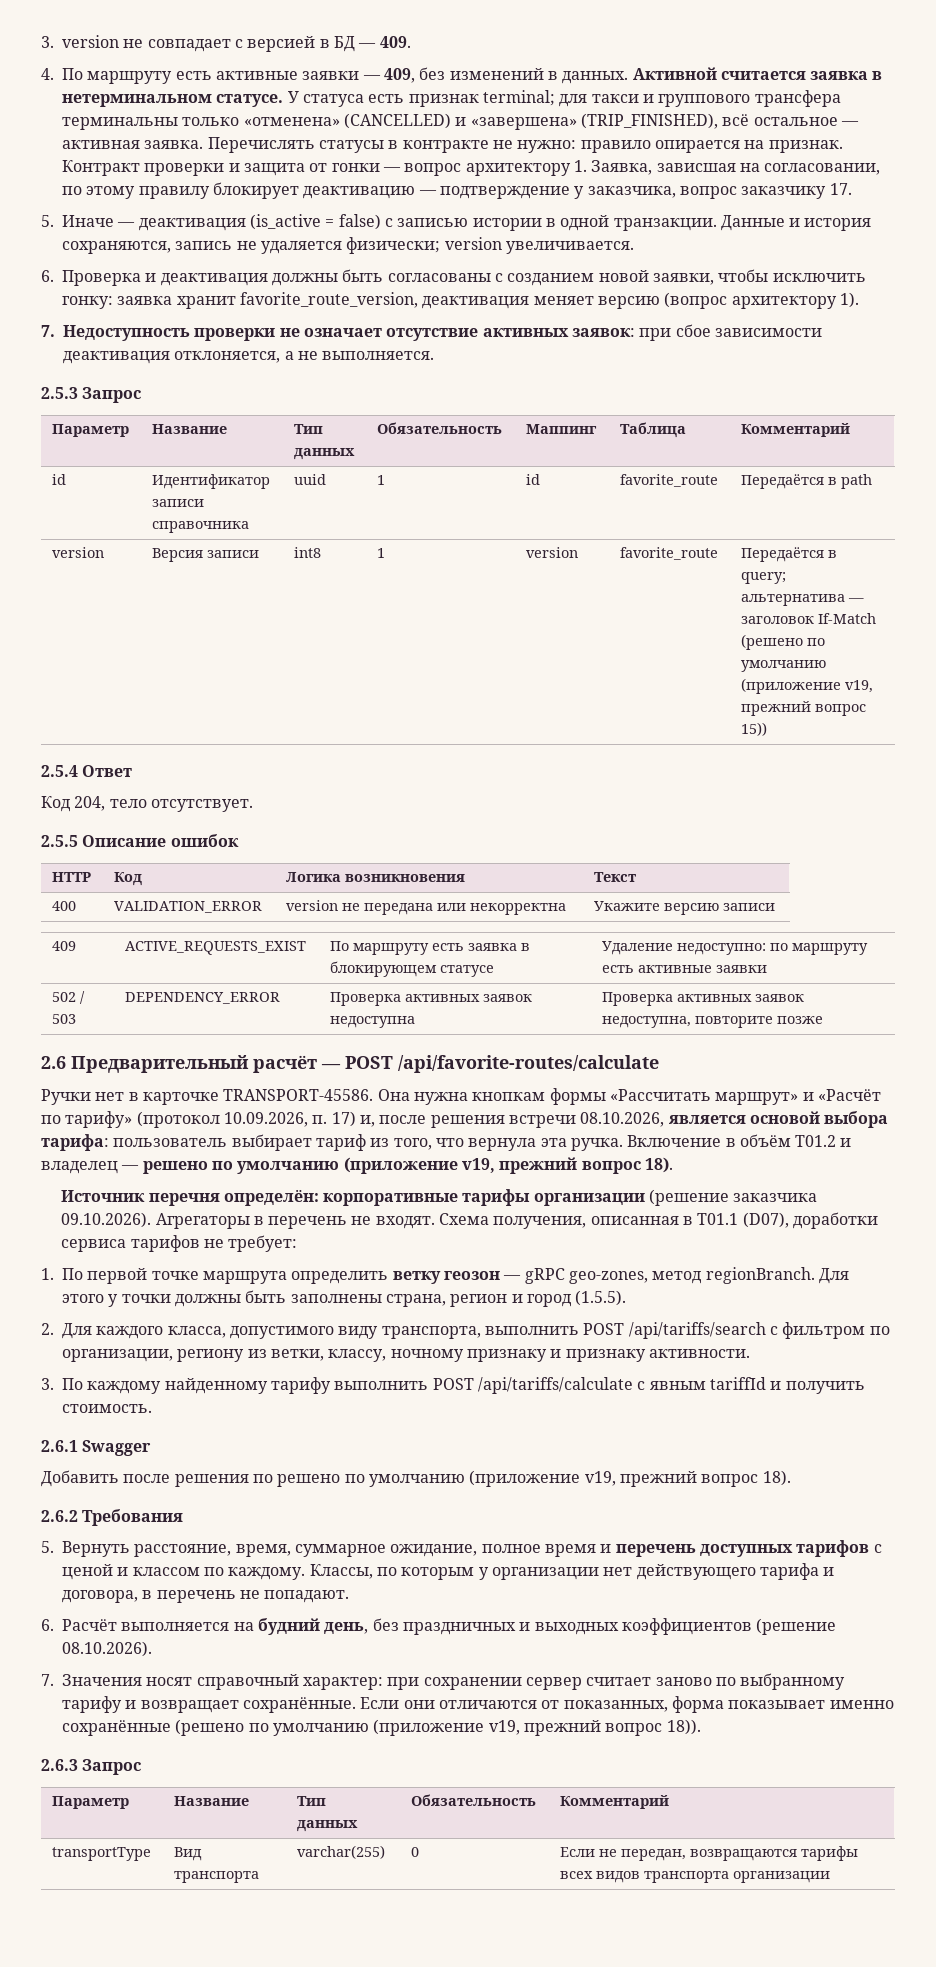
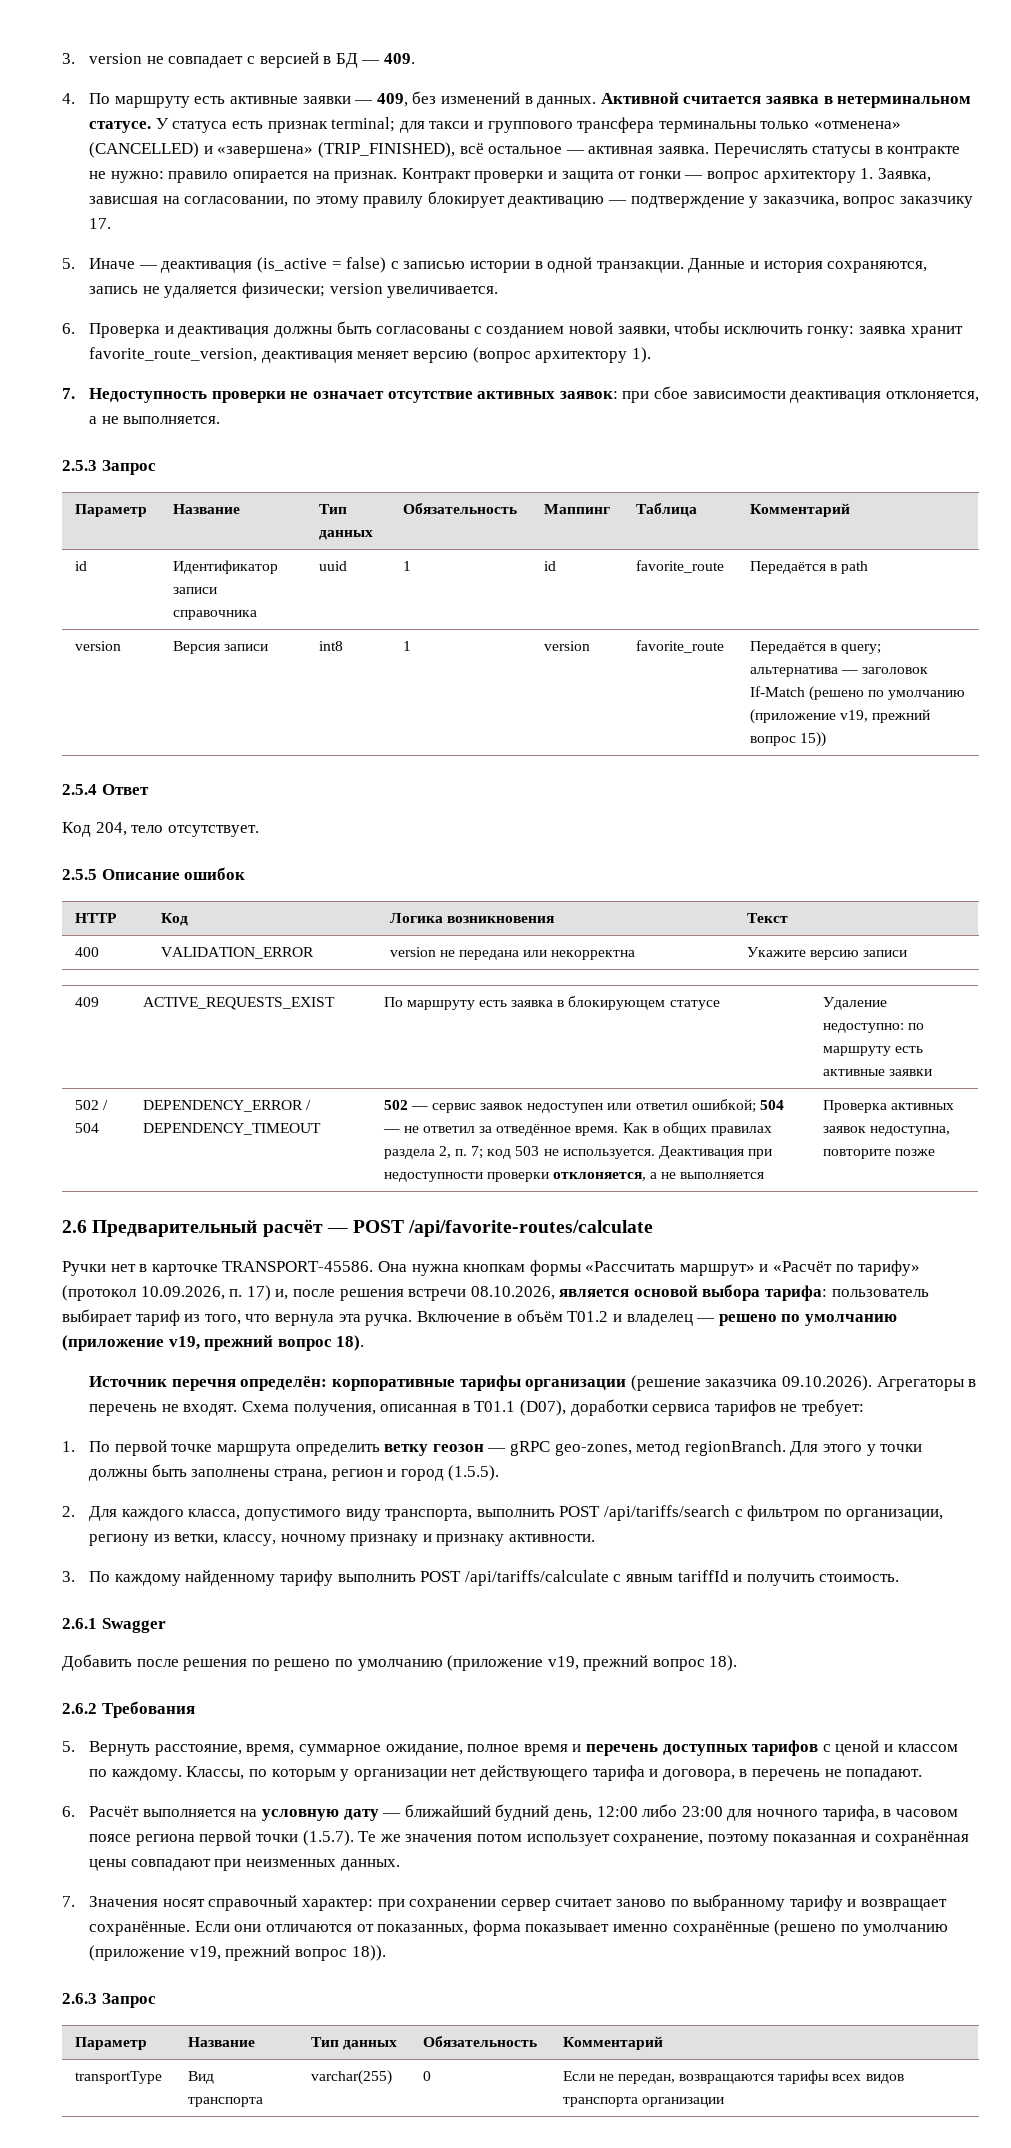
- 502 / 503
+ 502 / 504
- DEPENDENCY_ERROR | Проверка активных заявок недоступна
+ DEPENDENCY_ERROR / DEPENDENCY_TIMEOUT | 502 — сервис заявок недоступен или ответил ошибкой; 504 — не ответил за отведённое время. Как в общих правилах раздела 2, п. 7; код 503 не используется. Деактивация при недоступности проверки отклоняется, а не выполняется
- 6. Расчёт выполняется на будний день, без праздничных и выходных коэффициентов (решение 08.10.2026).
+ 6. Расчёт выполняется на условную дату — ближайший будний день, 12:00 либо 23:00 для ночного тарифа, в часовом поясе региона первой точки (1.5.7). Те же значения потом использует сохранение, поэтому показанная и сохранённая цены совпадают при неизменных данных.

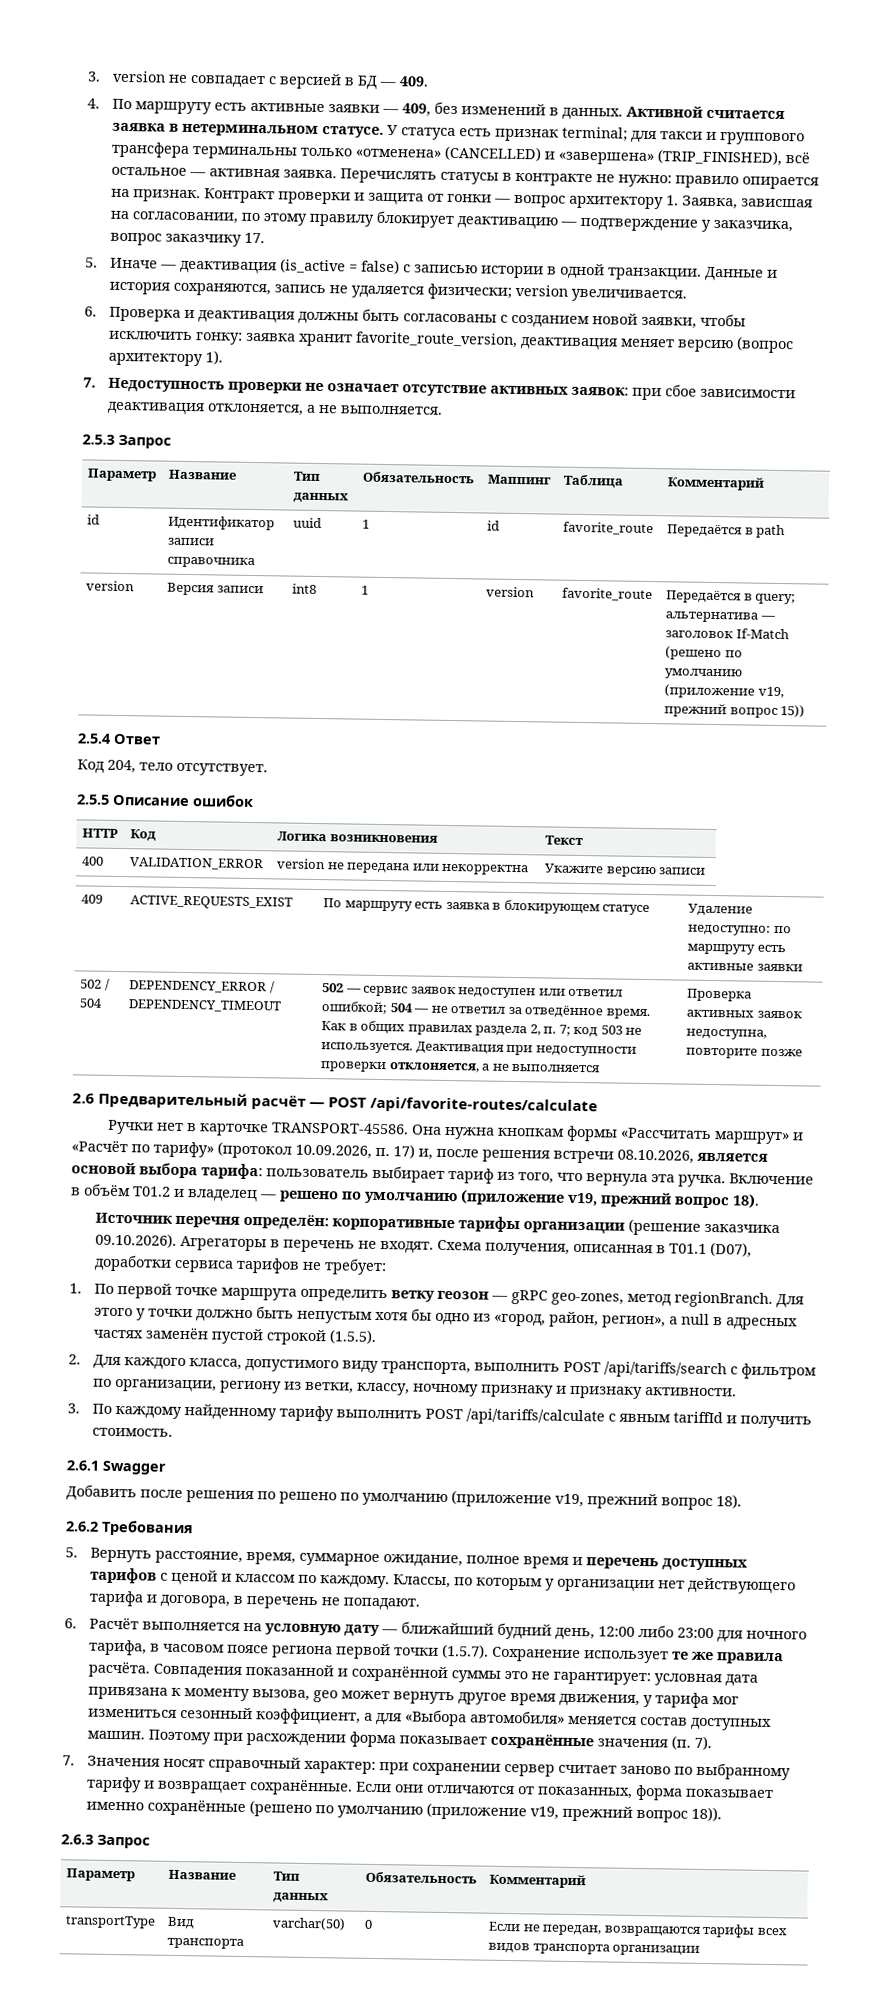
- Для этого у точки должны быть заполнены страна, регион и город (1.5.5).
+ Для этого у точки должно быть непустым хотя бы одно из «город, район, регион», а null в адресных частях заменён пустой строкой (1.5.5).
- 6. Расчёт выполняется на условную дату — ближайший будний день, 12:00 либо 23:00 для ночного тарифа, в часовом поясе региона первой точки (1.5.7). Те же значения потом использует сохранение, поэтому показанная и сохранённая цены совпадают при неизменных данных.
+ 6. Расчёт выполняется на условную дату — ближайший будний день, 12:00 либо 23:00 для ночного тарифа, в часовом поясе региона первой точки (1.5.7). Сохранение использует те же правила расчёта. Совпадения показанной и сохранённой суммы это не гарантирует: условная дата привязана к моменту вызова, geo может вернуть другое время движения, у тарифа мог измениться сезонный коэффициент, а для «Выбора автомобиля» меняется состав доступных машин. Поэтому при расхождении форма показывает сохранённые значения (п. 7).
- transportType | Вид транспорта | varchar(255) | 0 | Если не передан, возвращаются тарифы всех видов транспорта организации
+ transportType | Вид транспорта | varchar(50) | 0 | Если не передан, возвращаются тарифы всех видов транспорта организации

